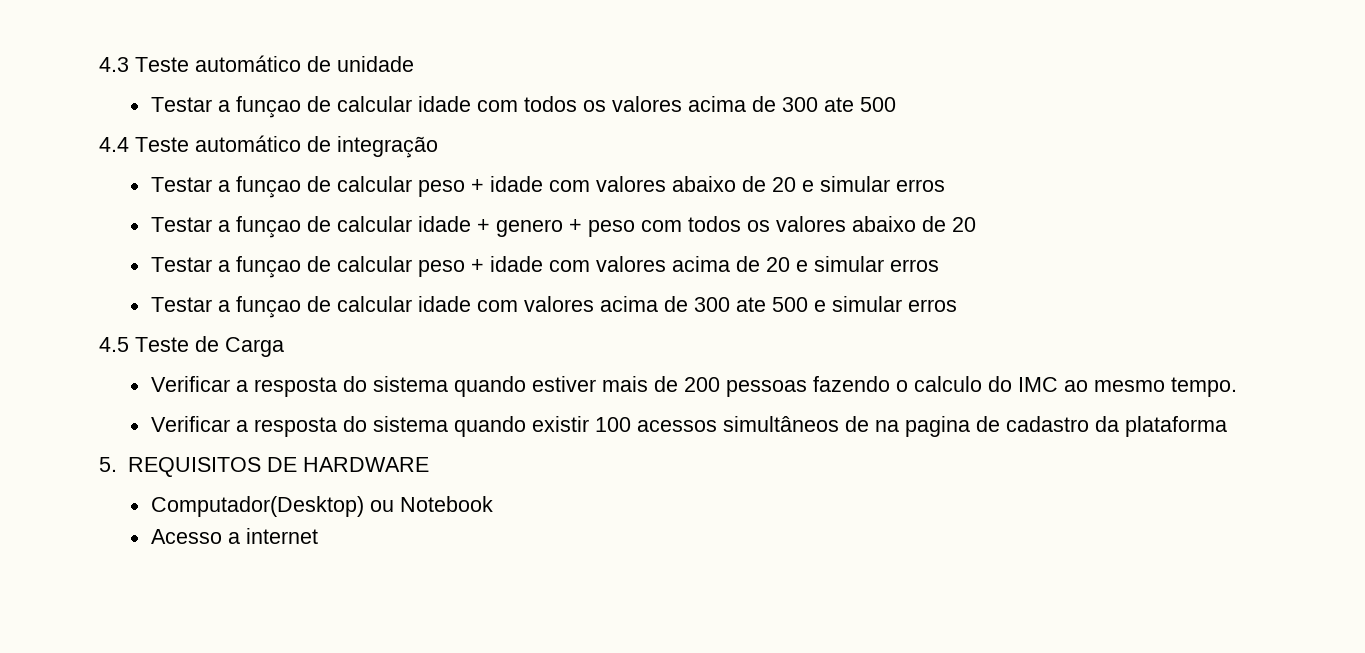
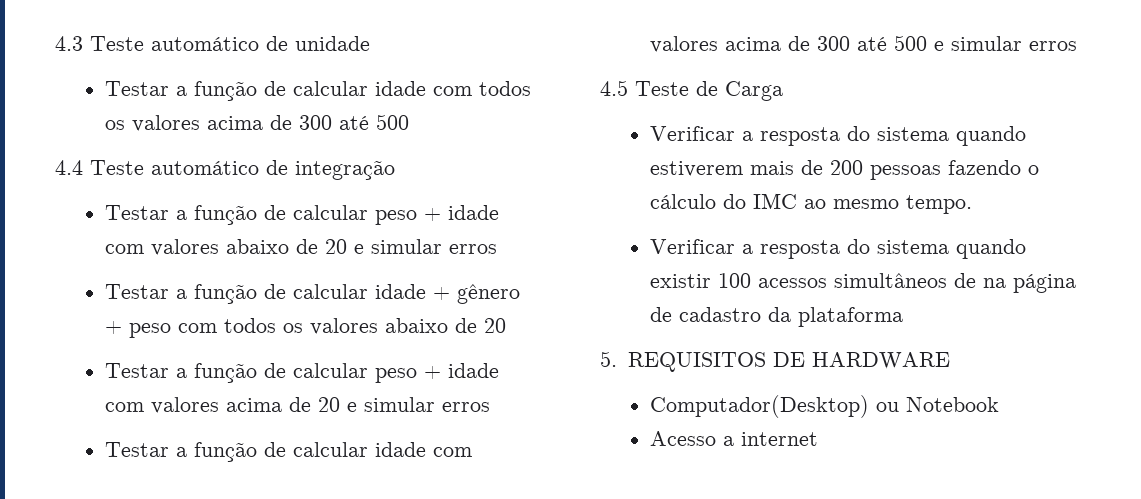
- Testar a funçao de calcular idade com todos os valores acima de 300 ate 500
+ Testar a função de calcular idade com todos os valores acima de 300 até 500
- Testar a funçao de calcular peso + idade com valores abaixo de 20 e simular erros
+ Testar a função de calcular peso + idade com valores abaixo de 20 e simular erros
- Testar a funçao de calcular idade + genero + peso com todos os valores abaixo de 20
+ Testar a função de calcular idade + gênero + peso com todos os valores abaixo de 20
- Testar a funçao de calcular peso + idade com valores acima de 20 e simular erros
+ Testar a função de calcular peso + idade com valores acima de 20 e simular erros
- Testar a funçao de calcular idade com valores acima de 300 ate 500 e simular erros
+ Testar a função de calcular idade com valores acima de 300 até 500 e simular erros
- Verificar a resposta do sistema quando estiver mais de 200 pessoas fazendo o calculo do IMC ao mesmo tempo.
+ Verificar a resposta do sistema quando estiverem mais de 200 pessoas fazendo o cálculo do IMC ao mesmo tempo.
- Verificar a resposta do sistema quando existir 100 acessos simultâneos de na pagina de cadastro da plataforma
+ Verificar a resposta do sistema quando existir 100 acessos simultâneos de na página de cadastro da plataforma

